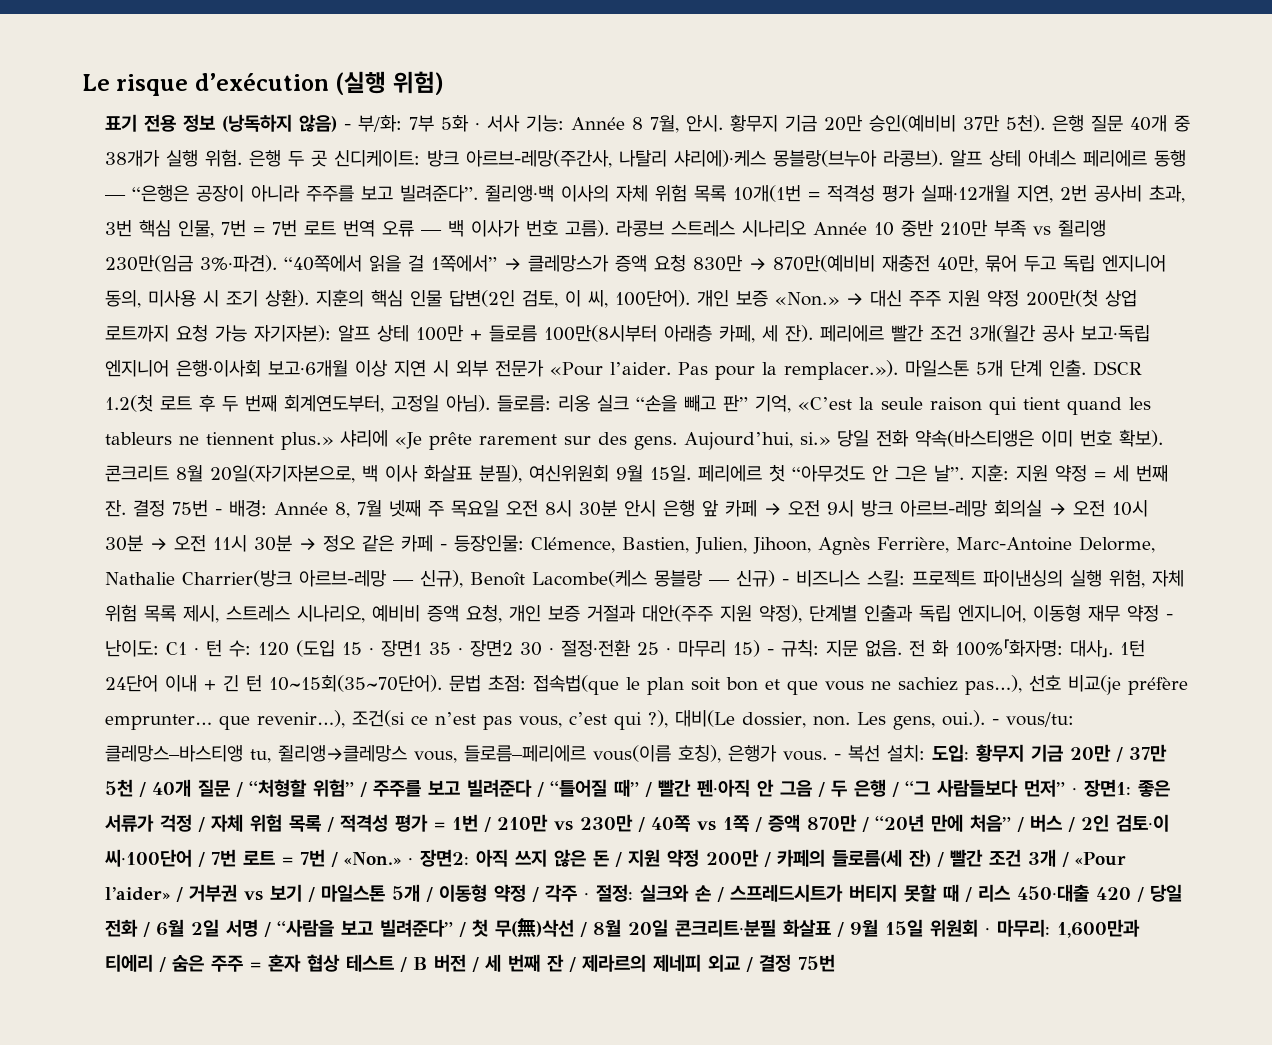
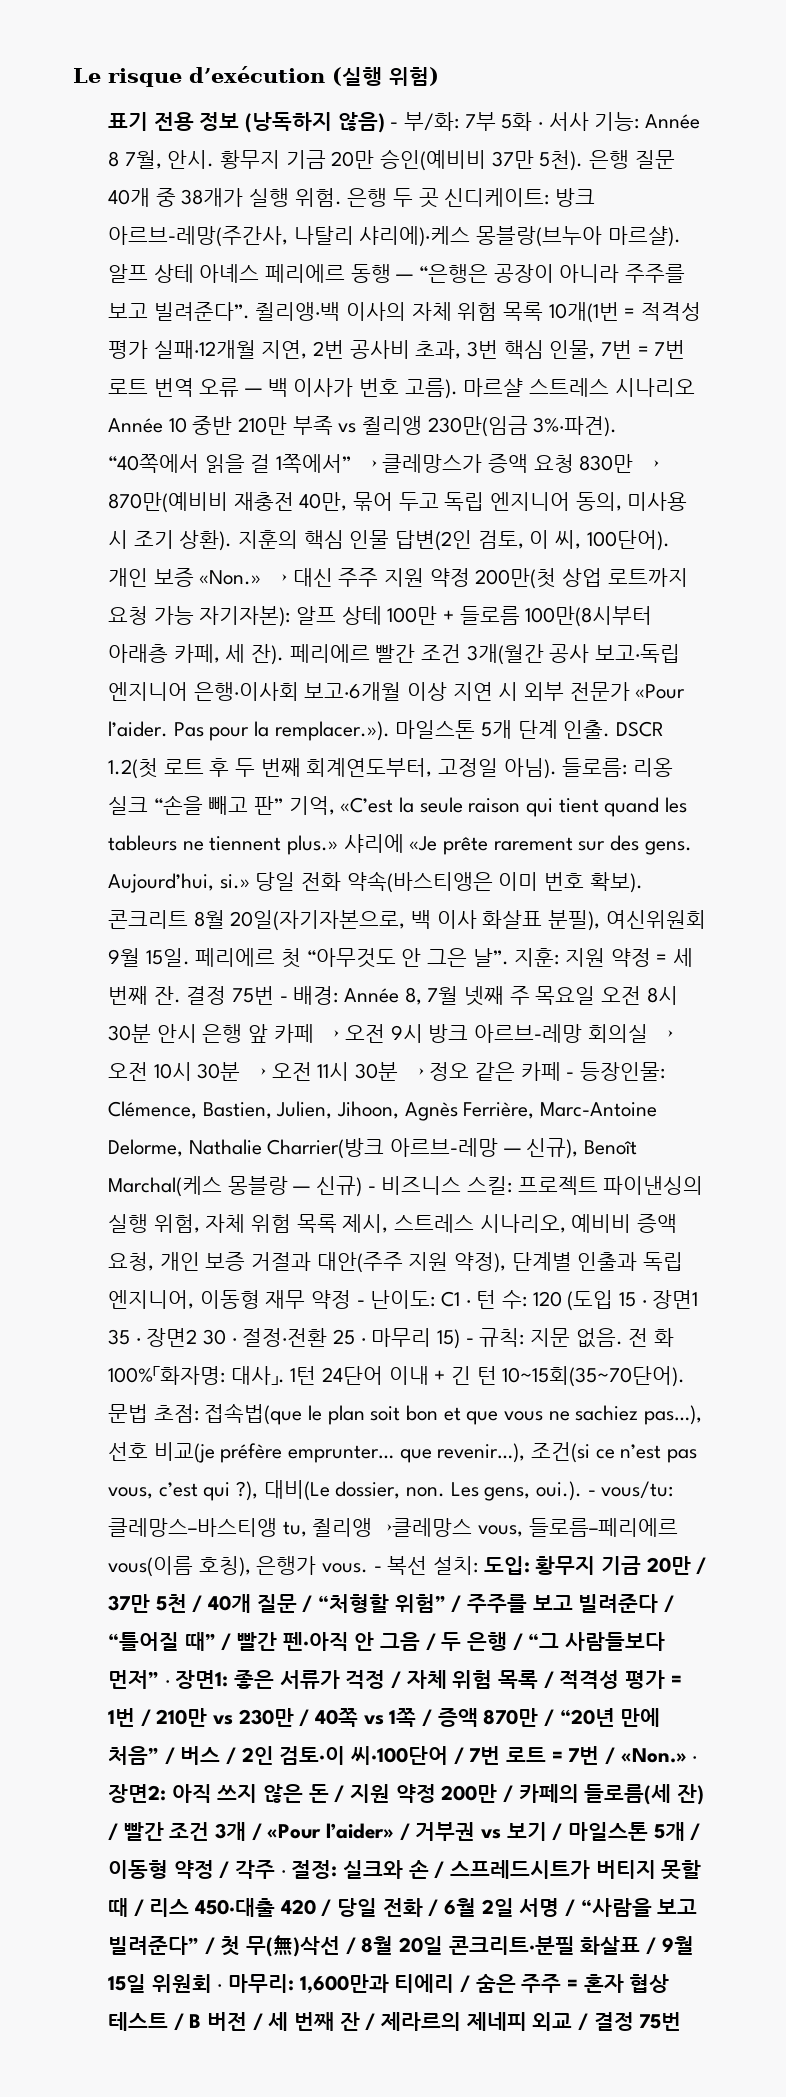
- 은행 두 곳 신디케이트: 방크 아르브-레망(주간사, 나탈리 샤리에)·케스 몽블랑(브누아 라콩브).
+ 은행 두 곳 신디케이트: 방크 아르브-레망(주간사, 나탈리 샤리에)·케스 몽블랑(브누아 마르샬).
- 라콩브 스트레스 시나리오 Année 10 중반 210만 부족 vs 쥘리앵 230만(임금 3%·파견).
+ 마르샬 스트레스 시나리오 Année 10 중반 210만 부족 vs 쥘리앵 230만(임금 3%·파견).
- Clémence, Bastien, Julien, Jihoon, Agnès Ferrière, Marc-Antoine Delorme, Nathalie Charrier(방크 아르브-레망 — 신규), Benoît Lacombe(케스 몽블랑 — 신규) - 비즈니스 스킬:
+ Clémence, Bastien, Julien, Jihoon, Agnès Ferrière, Marc-Antoine Delorme, Nathalie Charrier(방크 아르브-레망 — 신규), Benoît Marchal(케스 몽블랑 — 신규) - 비즈니스 스킬:

